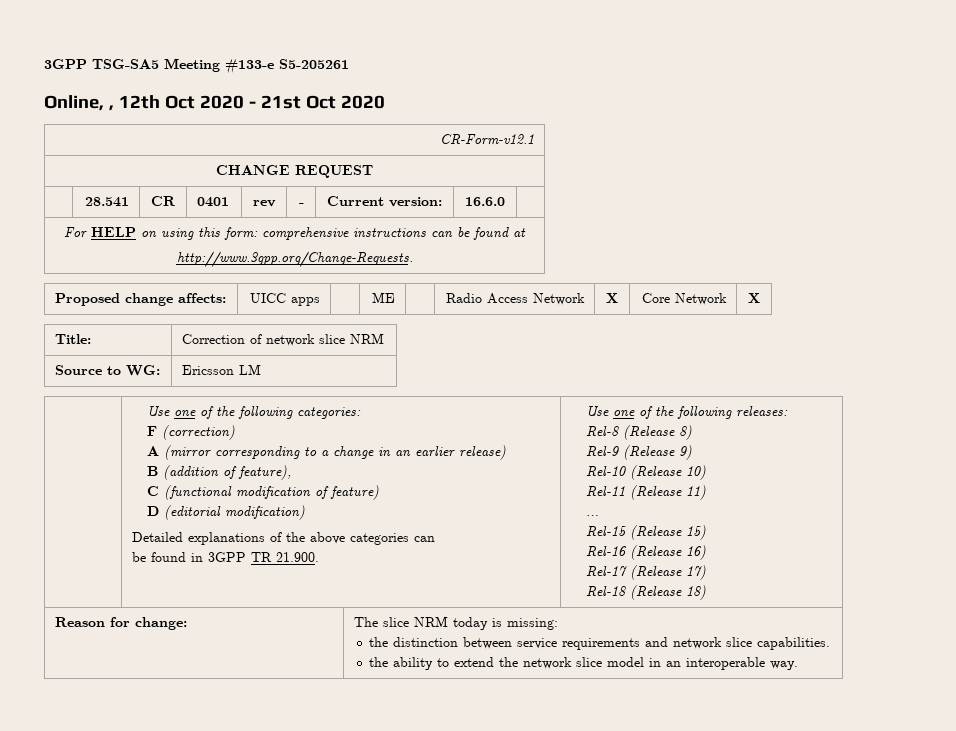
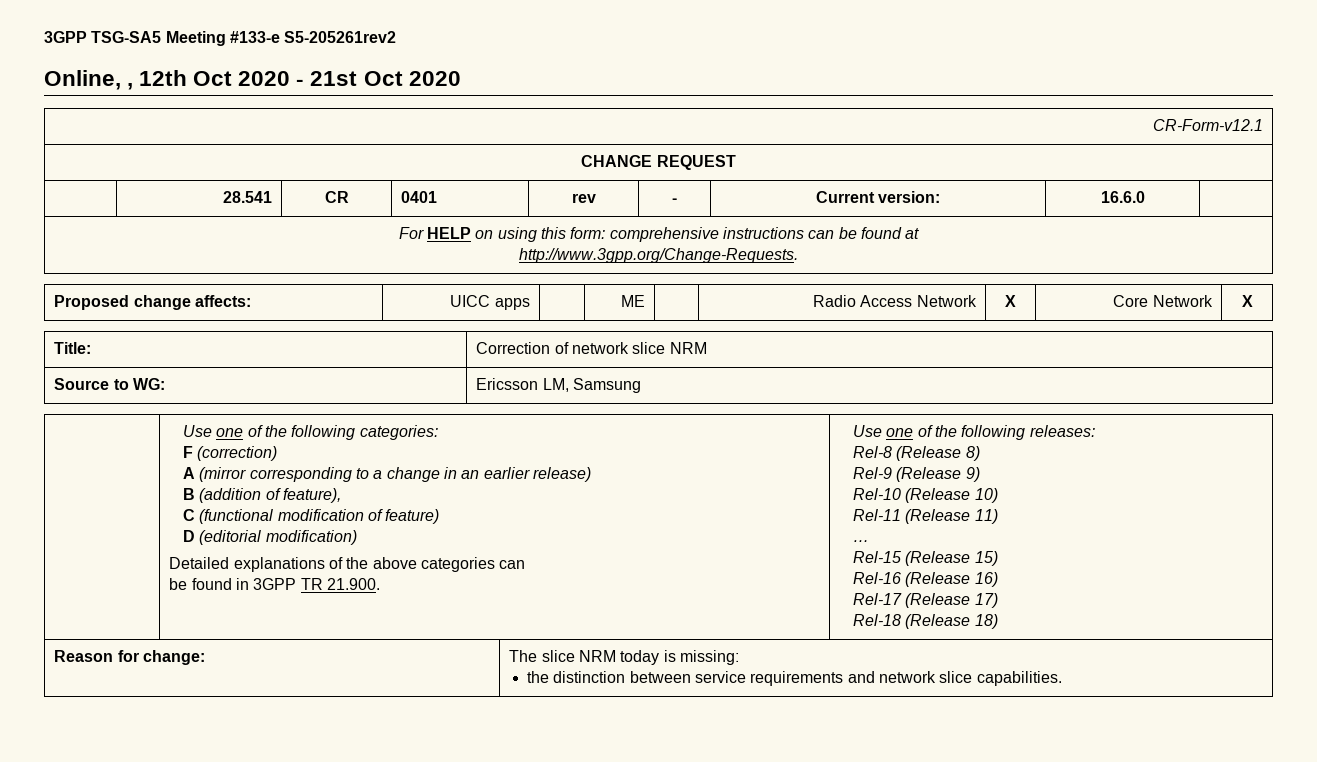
- 3GPP TSG-SA5 Meeting #133-e S5-205261
+ 3GPP TSG-SA5 Meeting #133-e S5-205261rev2
- Source to WG: | Ericsson LM
+ Source to WG: | Ericsson LM, Samsung
  Reason for change: | The slice NRM today is missing:
  the distinction between service requirements and network slice capabilities.
- the ability to extend the network slice model in an interoperable way.

